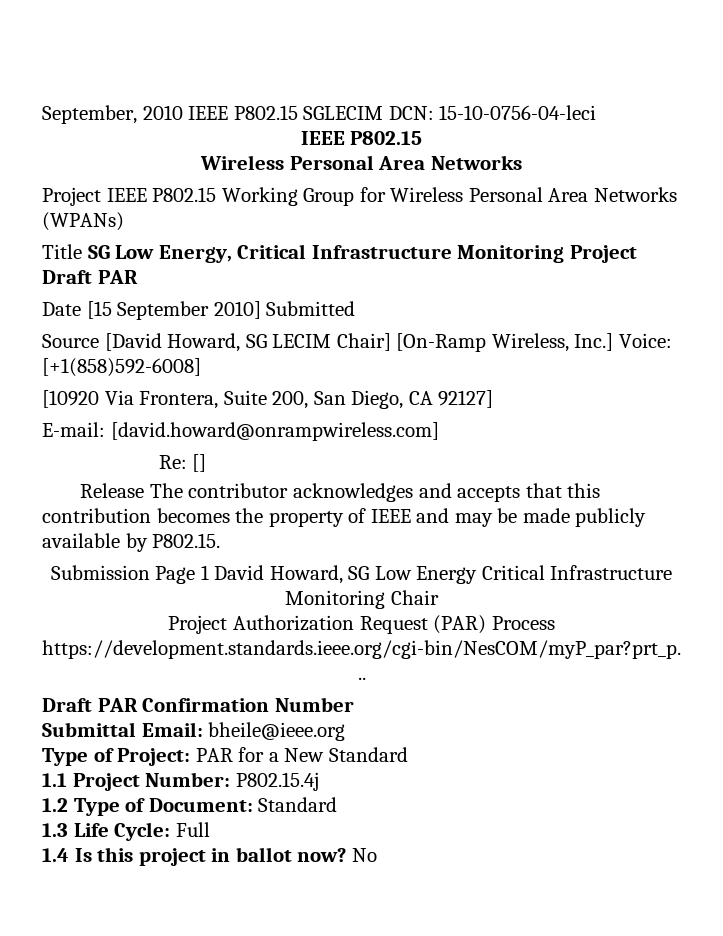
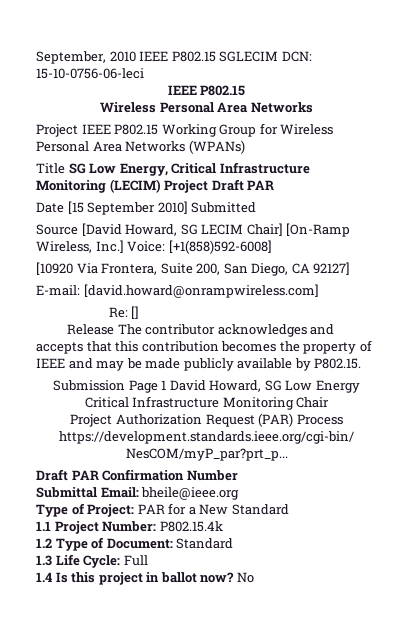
- September, 2010 IEEE P802.15 SGLECIM DCN: 15-10-0756-04-leci
+ September, 2010 IEEE P802.15 SGLECIM DCN: 15-10-0756-06-leci
- Title SG Low Energy, Critical Infrastructure Monitoring Project Draft PAR
+ Title SG Low Energy, Critical Infrastructure Monitoring (LECIM) Project Draft PAR
- 1.1 Project Number: P802.15.4j
+ 1.1 Project Number: P802.15.4k

